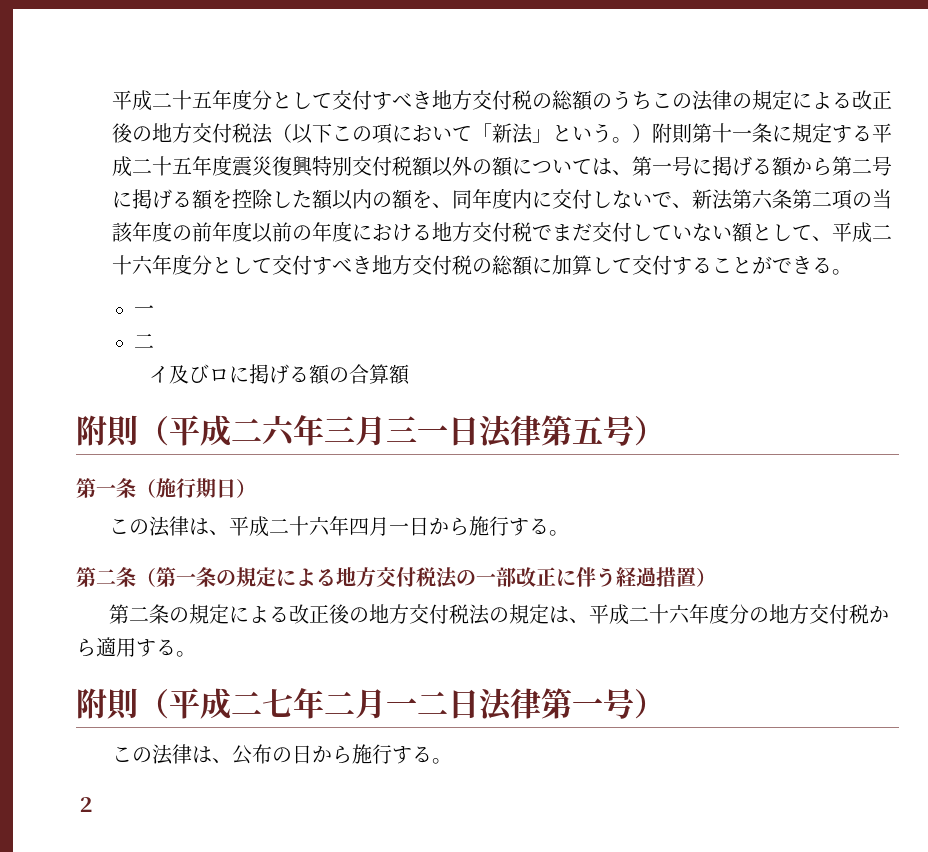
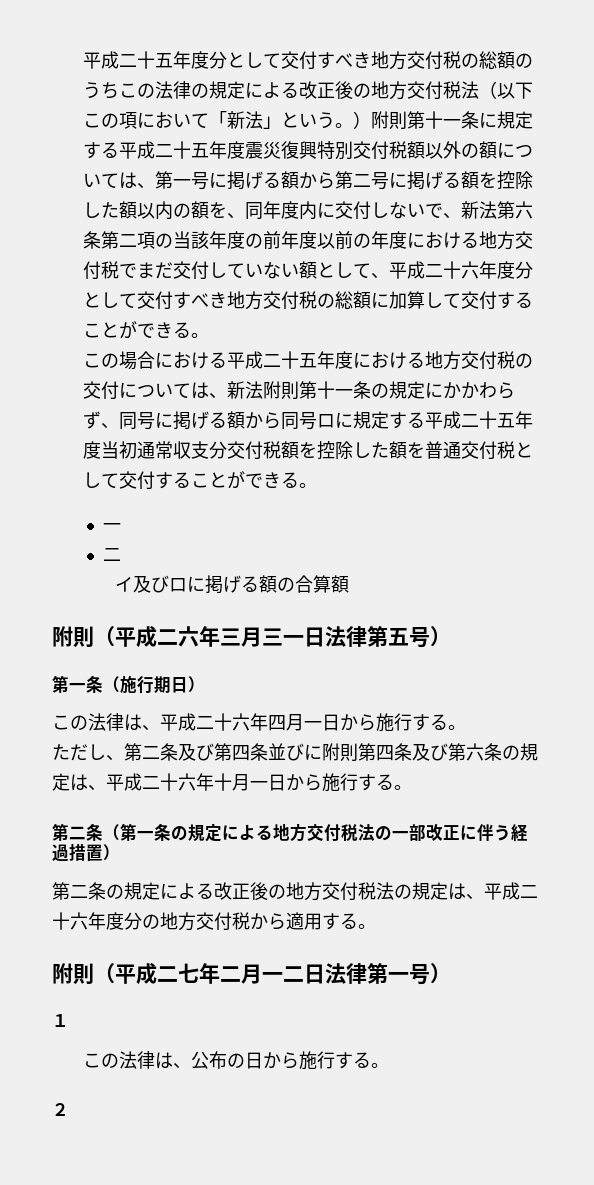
+ この場合における平成二十五年度における地方交付税の交付については、新法附則第十一条の規定にかかわらず、同号に掲げる額から同号ロに規定する平成二十五年度当初通常収支分交付税額を控除した額を普通交付税として交付することができる。
+ ただし、第二条及び第四条並びに附則第四条及び第六条の規定は、平成二十六年十月一日から施行する。
+ １

